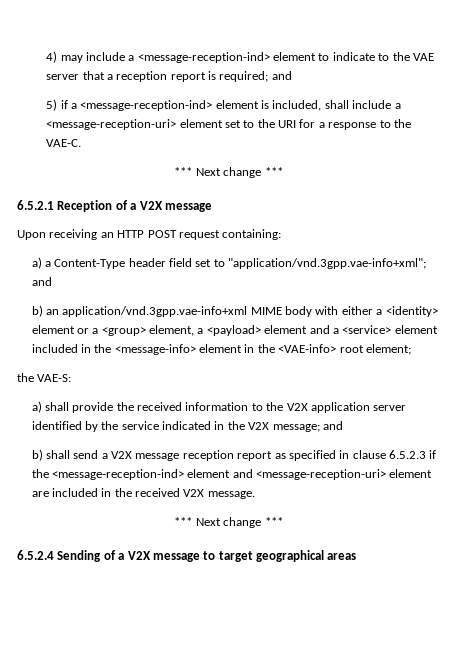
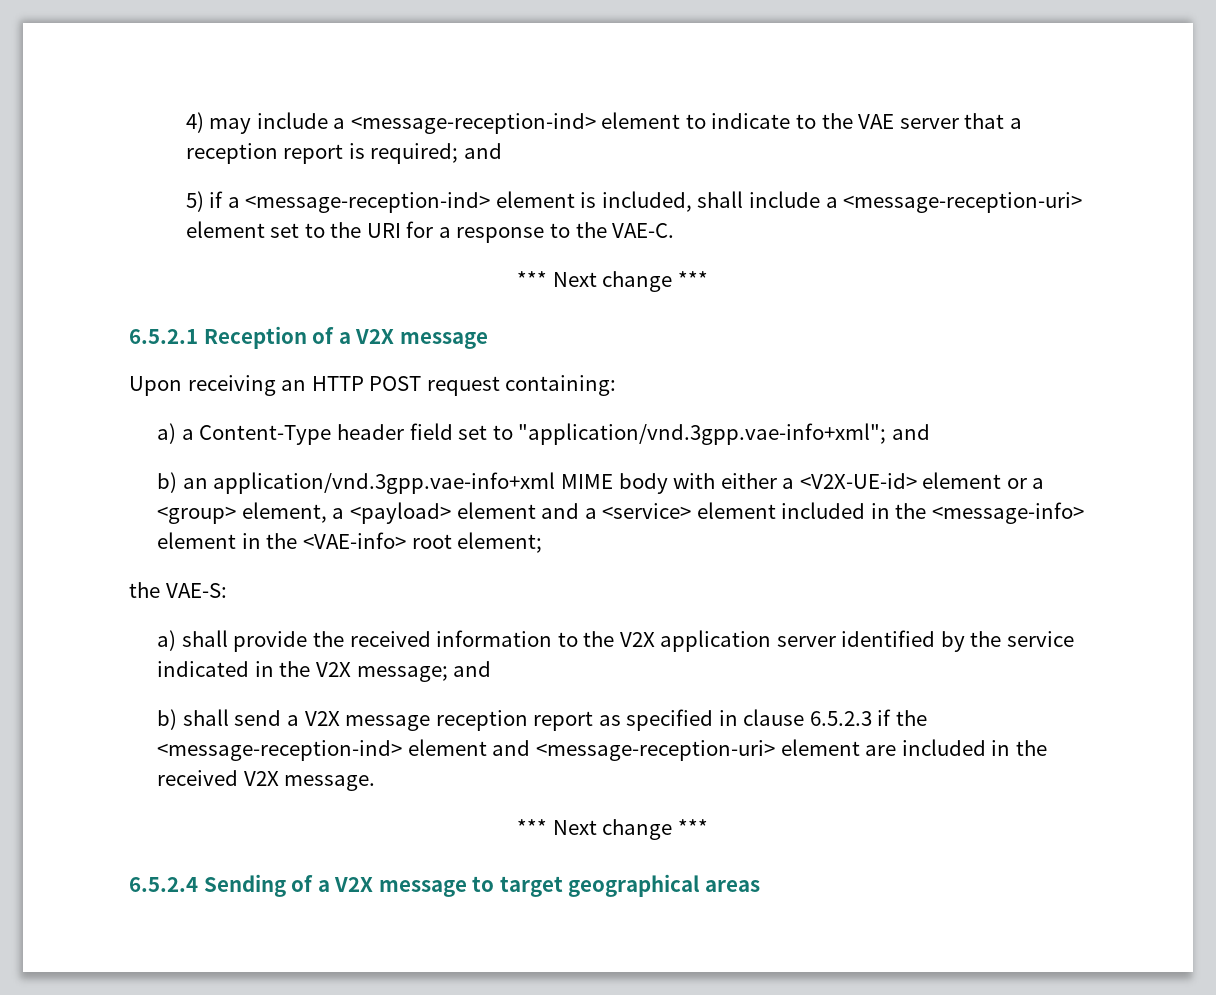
- b) an application/vnd.3gpp.vae-info+xml MIME body with either a <identity> element or a <group> element, a <payload> element and a <service> element included in the <message-info> element in the <VAE-info> root element;
+ b) an application/vnd.3gpp.vae-info+xml MIME body with either a <V2X-UE-id> element or a <group> element, a <payload> element and a <service> element included in the <message-info> element in the <VAE-info> root element;

